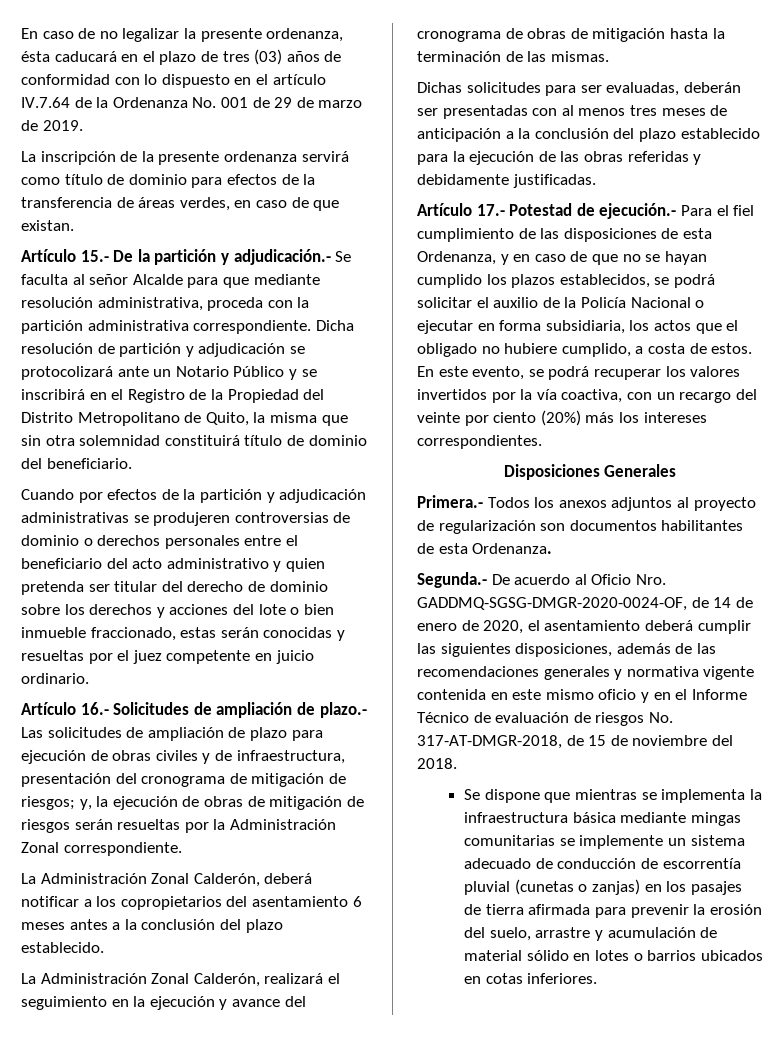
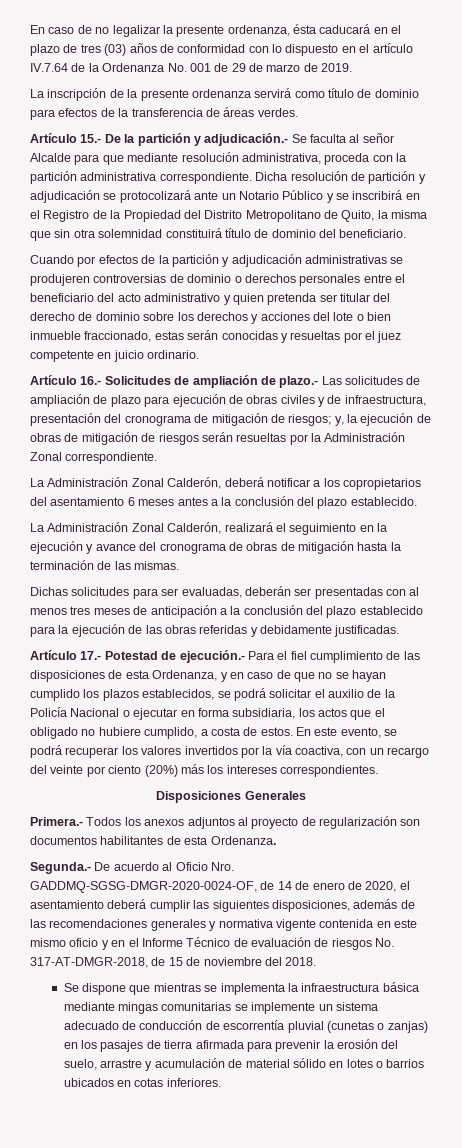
- La inscripción de la presente ordenanza servirá como título de dominio para efectos de la transferencia de áreas verdes, en caso de que existan.
+ La inscripción de la presente ordenanza servirá como título de dominio para efectos de la transferencia de áreas verdes.

